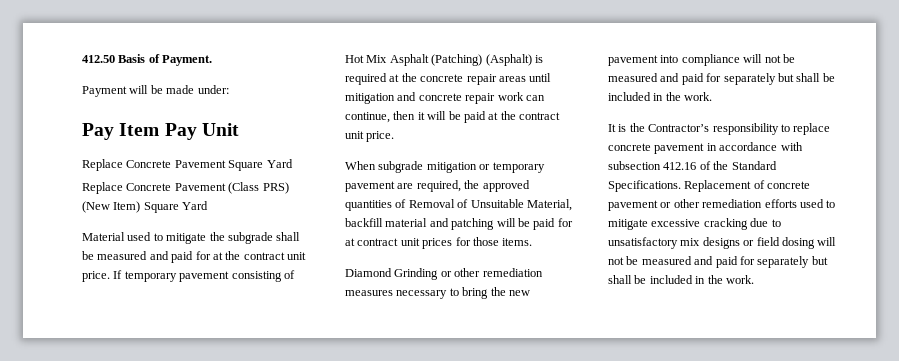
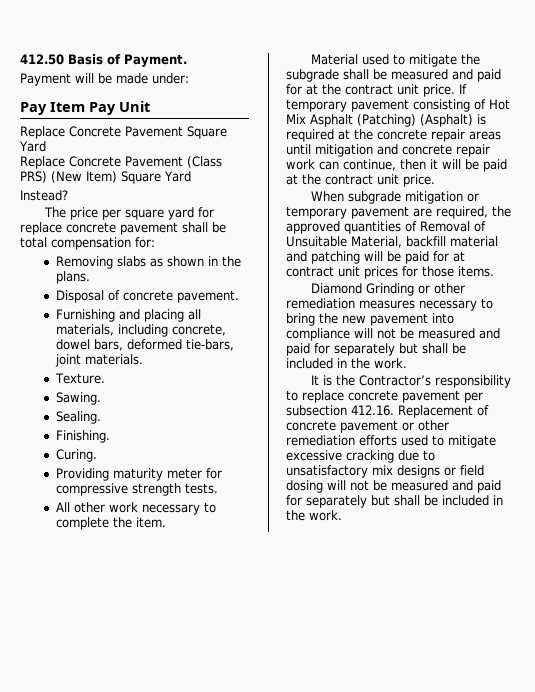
+ Instead?
+ The price per square yard for replace concrete pavement shall be total compensation for:
+ Removing slabs as shown in the plans.
+ Disposal of concrete pavement.
+ Furnishing and placing all materials, including concrete, dowel bars, deformed tie-bars, joint materials.
+ Texture.
+ Sawing.
+ Sealing.
+ Finishing.
+ Curing.
+ Providing maturity meter for compressive strength tests.
+ All other work necessary to complete the item.
- It is the Contractor’s responsibility to replace concrete pavement in accordance with subsection 412.16 of the Standard Specifications. Replacement of concrete pavement or other remediation efforts used to mitigate excessive cracking due to unsatisfactory mix designs or field dosing will not be measured and paid for separately but shall be included in the work.
+ It is the Contractor’s responsibility to replace concrete pavement per subsection 412.16. Replacement of concrete pavement or other remediation efforts used to mitigate excessive cracking due to unsatisfactory mix designs or field dosing will not be measured and paid for separately but shall be included in the work.

